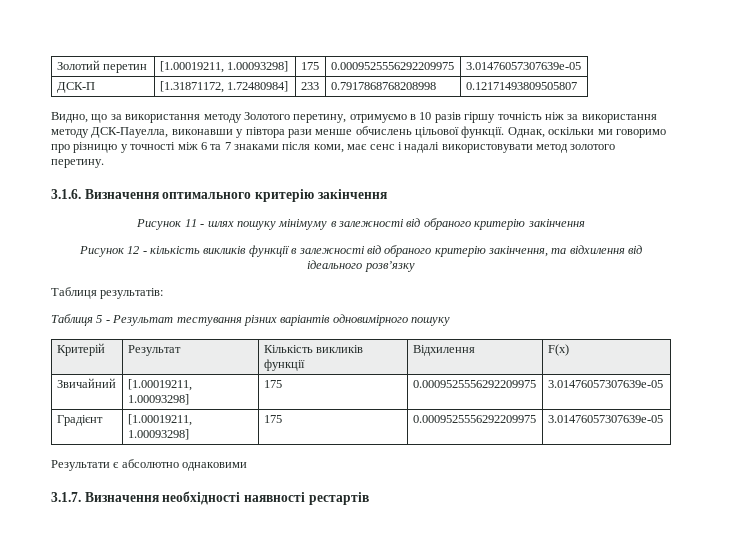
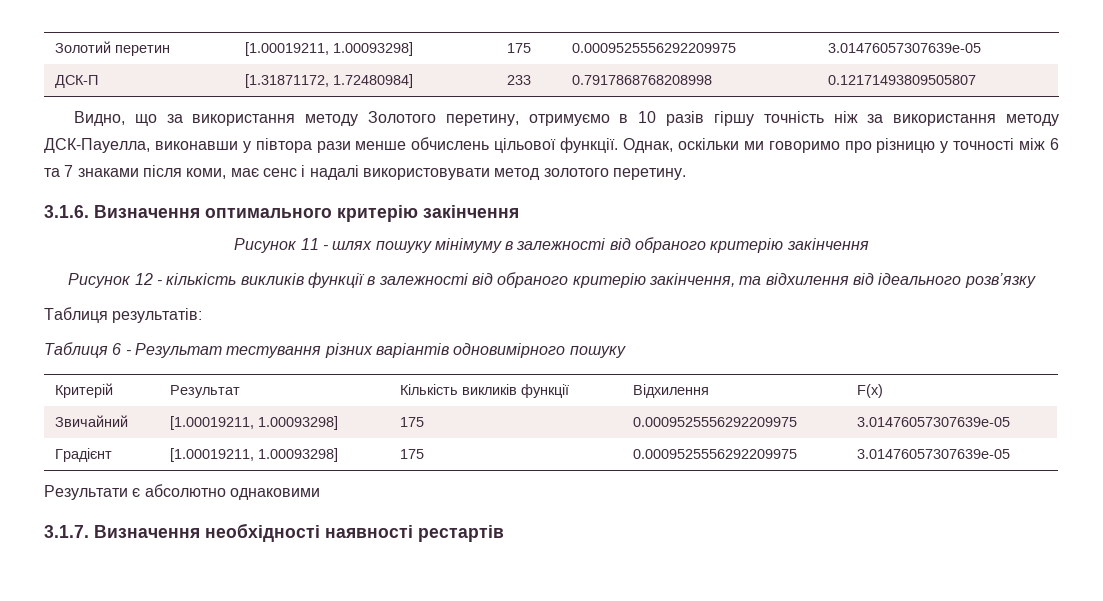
- Таблиця 5 - Результат тестування різних варіантів одновимірного пошуку
+ Таблиця 6 - Результат тестування різних варіантів одновимірного пошуку

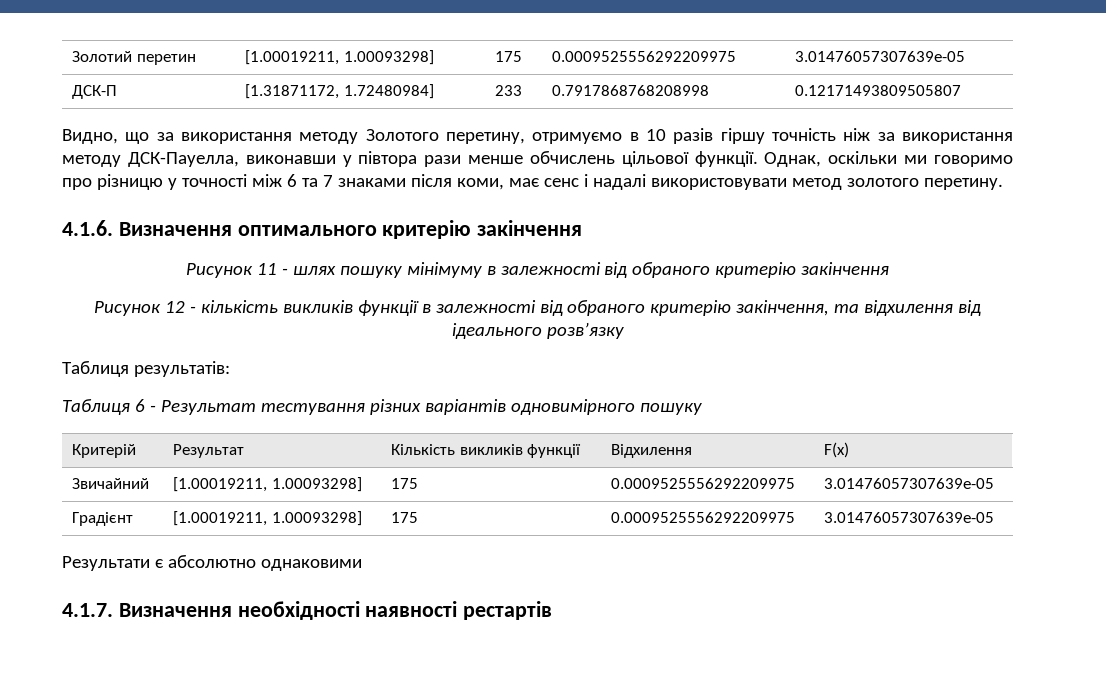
- 3.1.6. Визначення оптимального критерію закінчення
+ 4.1.6. Визначення оптимального критерію закінчення
- 3.1.7. Визначення необхідності наявності рестартів
+ 4.1.7. Визначення необхідності наявності рестартів

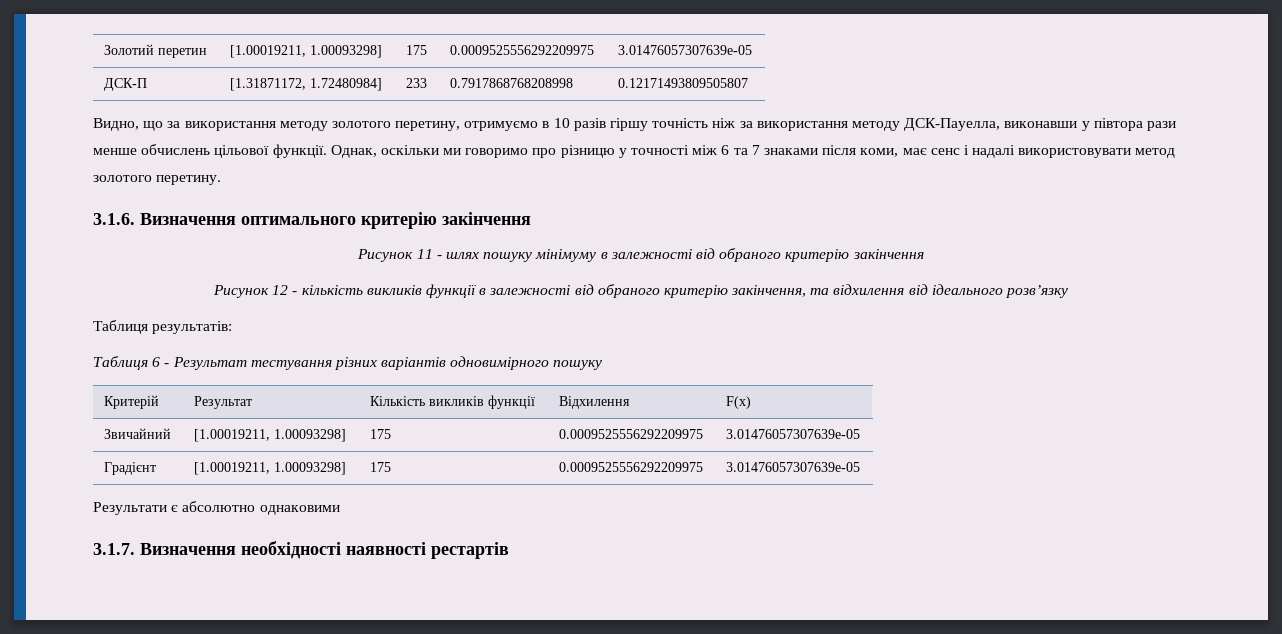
- Видно, що за використання методу Золотого перетину, отримуємо в 10 разів гіршу точність ніж за використання методу ДСК-Пауелла, виконавши у півтора рази менше обчислень цільової функції.
+ Видно, що за використання методу золотого перетину, отримуємо в 10 разів гіршу точність ніж за використання методу ДСК-Пауелла, виконавши у півтора рази менше обчислень цільової функції.
- 4.1.6. Визначення оптимального критерію закінчення
+ 3.1.6. Визначення оптимального критерію закінчення
- 4.1.7. Визначення необхідності наявності рестартів
+ 3.1.7. Визначення необхідності наявності рестартів

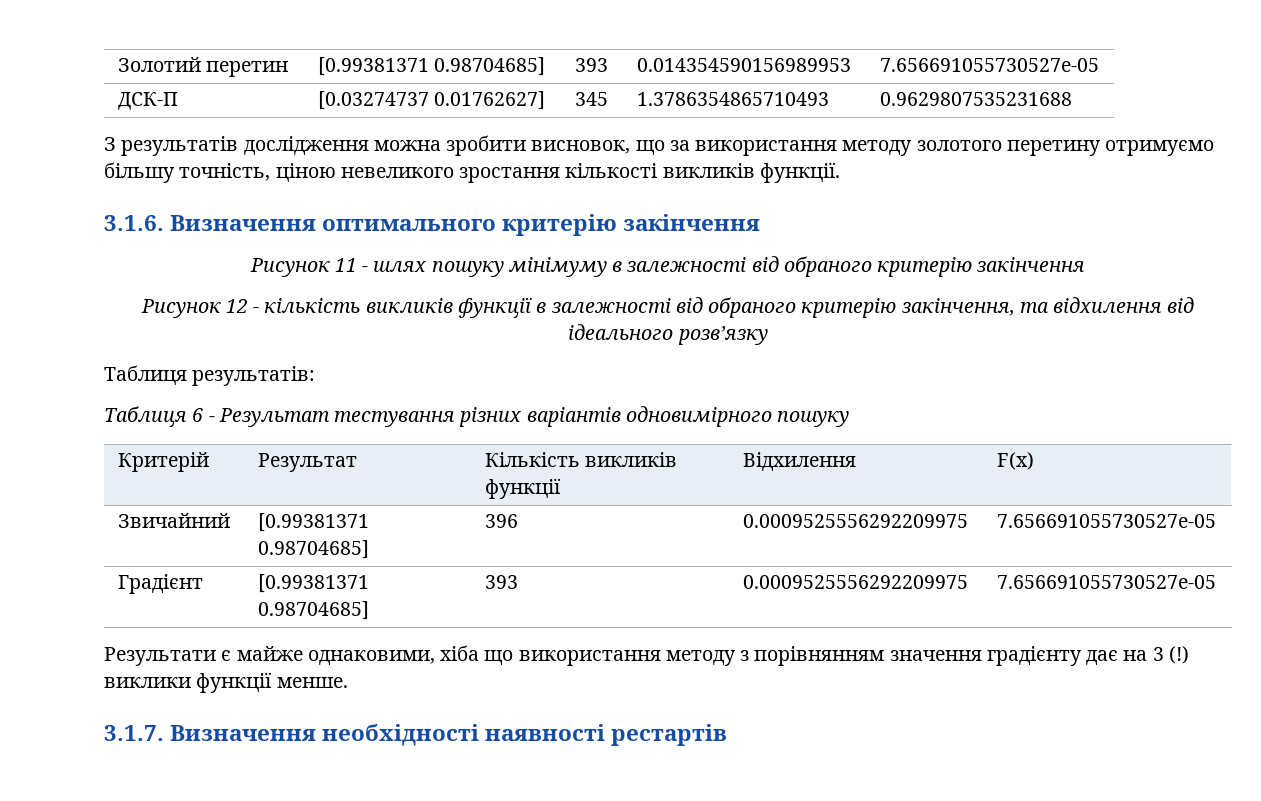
- Золотий перетин | [1.00019211, 1.00093298] | 175 | 0.0009525556292209975 | 3.01476057307639e-05
- ДСК-П | [1.31871172, 1.72480984] | 233 | 0.7917868768208998 | 0.12171493809505807
- Видно, що за використання методу золотого перетину, отримуємо в 10 разів гіршу точність ніж за використання методу ДСК-Пауелла, виконавши у півтора рази менше обчислень цільової функції. Однак, оскільки ми говоримо про різницю у точності між 6 та 7 знаками після коми, має сенс і надалі використовувати метод золотого перетину.
+ Золотий перетин | [0.99381371 0.98704685] | 393 | 0.014354590156989953 | 7.656691055730527e-05
+ ДСК-П | [0.03274737 0.01762627] | 345 | 1.3786354865710493 | 0.9629807535231688
+ З результатів дослідження можна зробити висновок, що за використання методу золотого перетину отримуємо більшу точність, ціною невеликого зростання кількості викликів функції.
- Звичайний | [1.00019211, 1.00093298] | 175 | 0.0009525556292209975 | 3.01476057307639e-05
+ Звичайний | [0.99381371 0.98704685] | 396 | 0.0009525556292209975 | 7.656691055730527e-05
- Градієнт | [1.00019211, 1.00093298] | 175 | 0.0009525556292209975 | 3.01476057307639e-05
+ Градієнт | [0.99381371 0.98704685] | 393 | 0.0009525556292209975 | 7.656691055730527e-05
- Результати є абсолютно однаковими
+ Результати є майже однаковими, хіба що використання методу з порівнянням значення градієнту дає на 3 (!) виклики функції менше.

